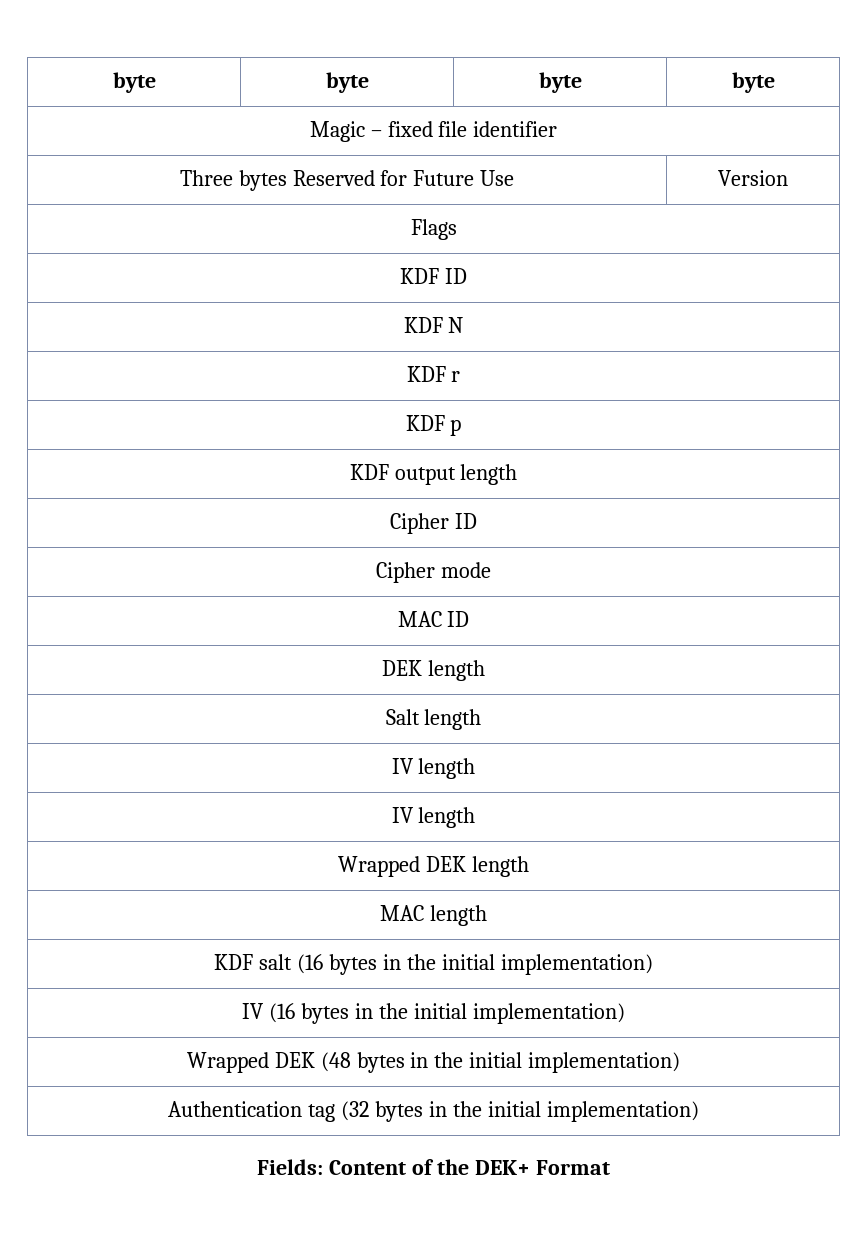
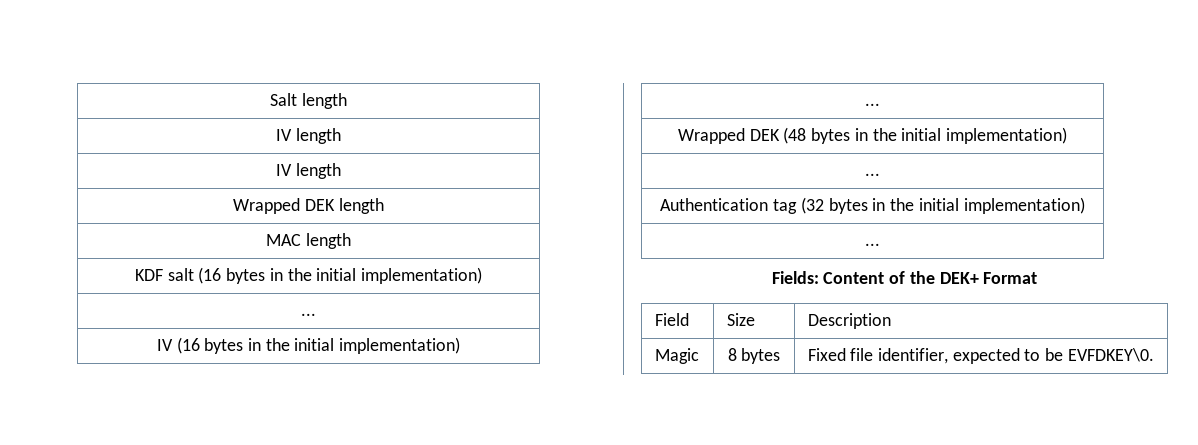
- byte | byte | byte | byte
- Magic – fixed file identifier
- Three bytes Reserved for Future Use | Version
- Flags
- KDF ID
- KDF N
- KDF r
- KDF p
- KDF output length
- Cipher ID
- Cipher mode
- MAC ID
- DEK length
  KDF salt (16 bytes in the initial implementation)
+ ...
  IV (16 bytes in the initial implementation)
+ ...
  Wrapped DEK (48 bytes in the initial implementation)
+ ...
  Authentication tag (32 bytes in the initial implementation)
+ ...
+ Field | Size | Description
+ Magic | 8 bytes | Fixed file identifier, expected to be EVFDKEY\0.

